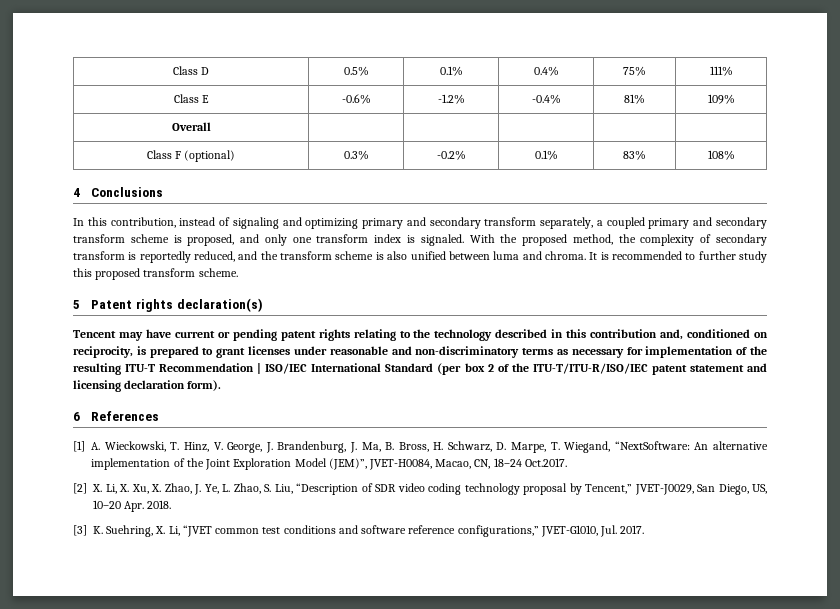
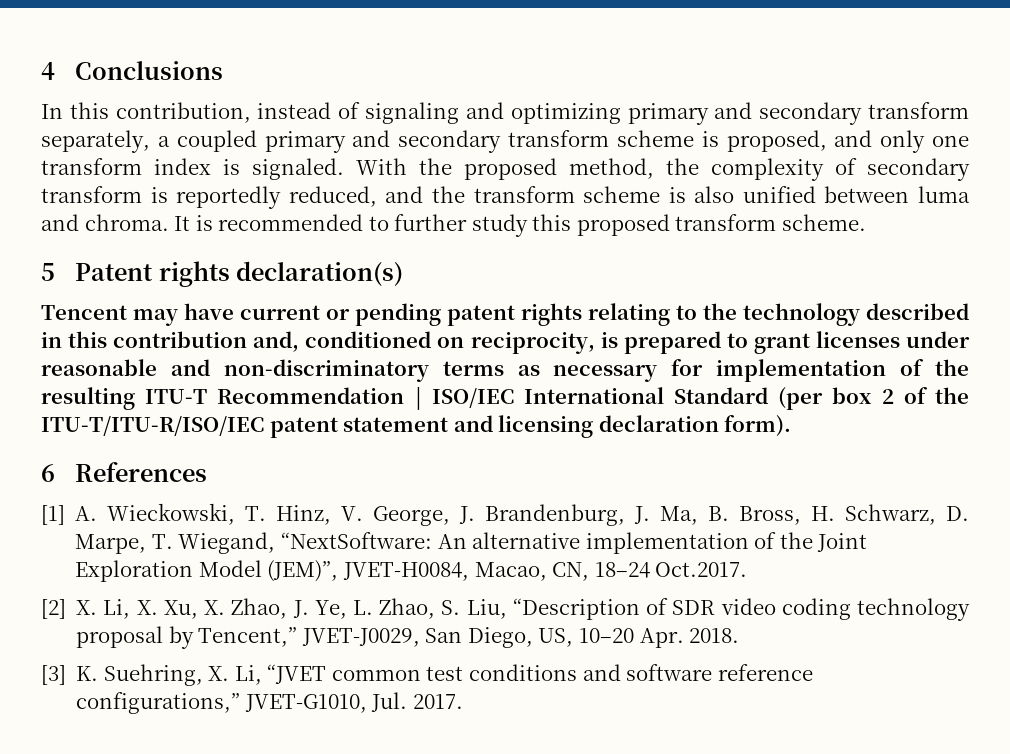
- Class D | 0.5% | 0.1% | 0.4% | 75% | 111%
- Class E | -0.6% | -1.2% | -0.4% | 81% | 109%
- Overall | | | | |
- Class F (optional) | 0.3% | -0.2% | 0.1% | 83% | 108%

